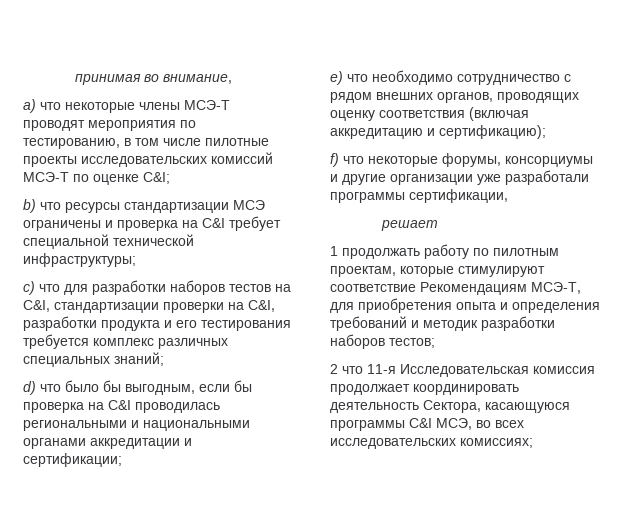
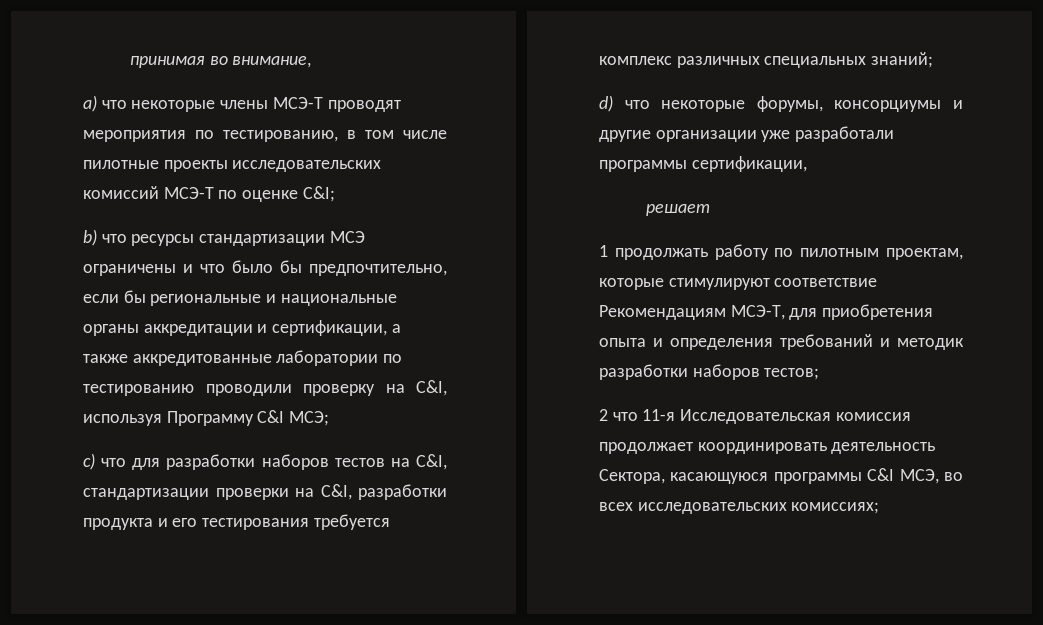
- b) что ресурсы стандартизации МСЭ ограничены и проверка на C&I требует специальной технической инфраструктуры;
+ b) что ресурсы стандартизации МСЭ ограничены и что было бы предпочтительно, если бы региональные и национальные органы аккредитации и сертификации, а также аккредитованные лаборатории по тестированию проводили проверку на C&I, используя Программу C&I МСЭ;
- d) что было бы выгодным, если бы проверка на C&I проводилась региональными и национальными органами аккредитации и сертификации;
- e) что необходимо сотрудничество с рядом внешних органов, проводящих оценку соответствия (включая аккредитацию и сертификацию);
- f) что некоторые форумы, консорциумы и другие организации уже разработали программы сертификации,
+ d) что некоторые форумы, консорциумы и другие организации уже разработали программы сертификации,

